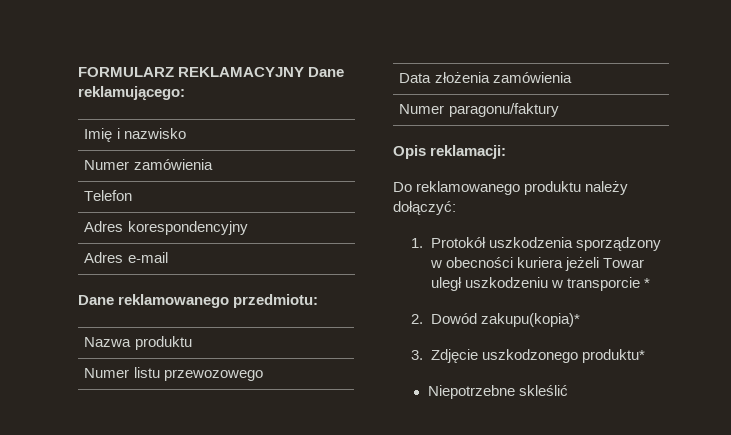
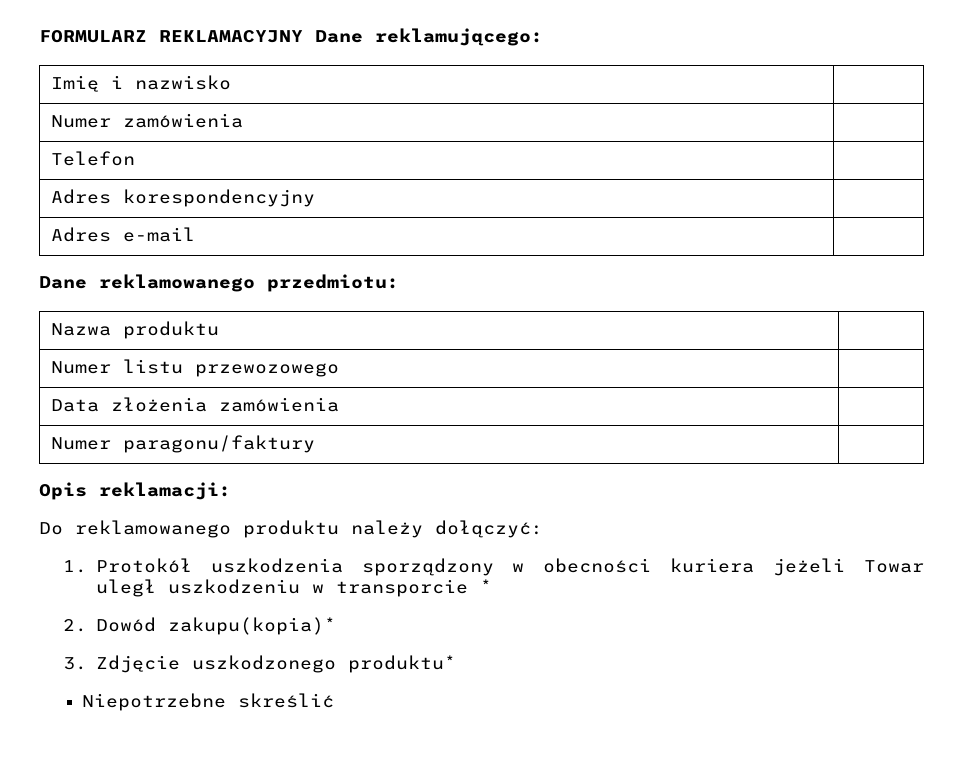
- Niepotrzebne skleślić
+ Niepotrzebne skreślić

